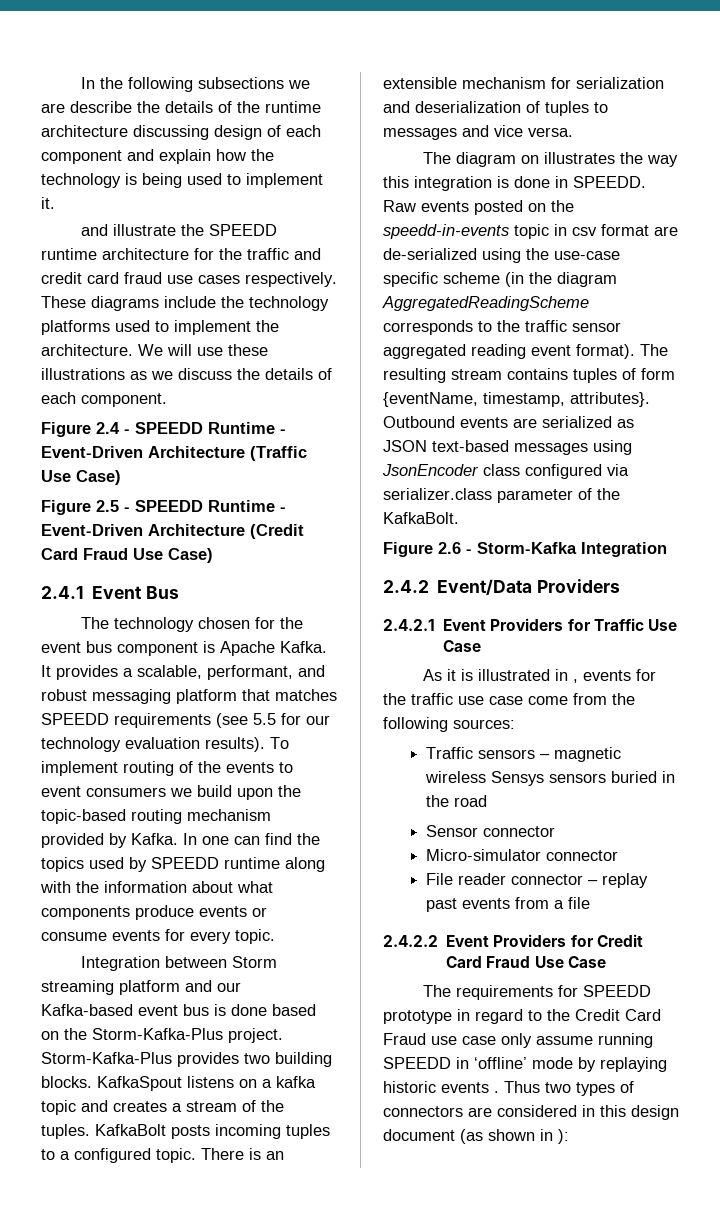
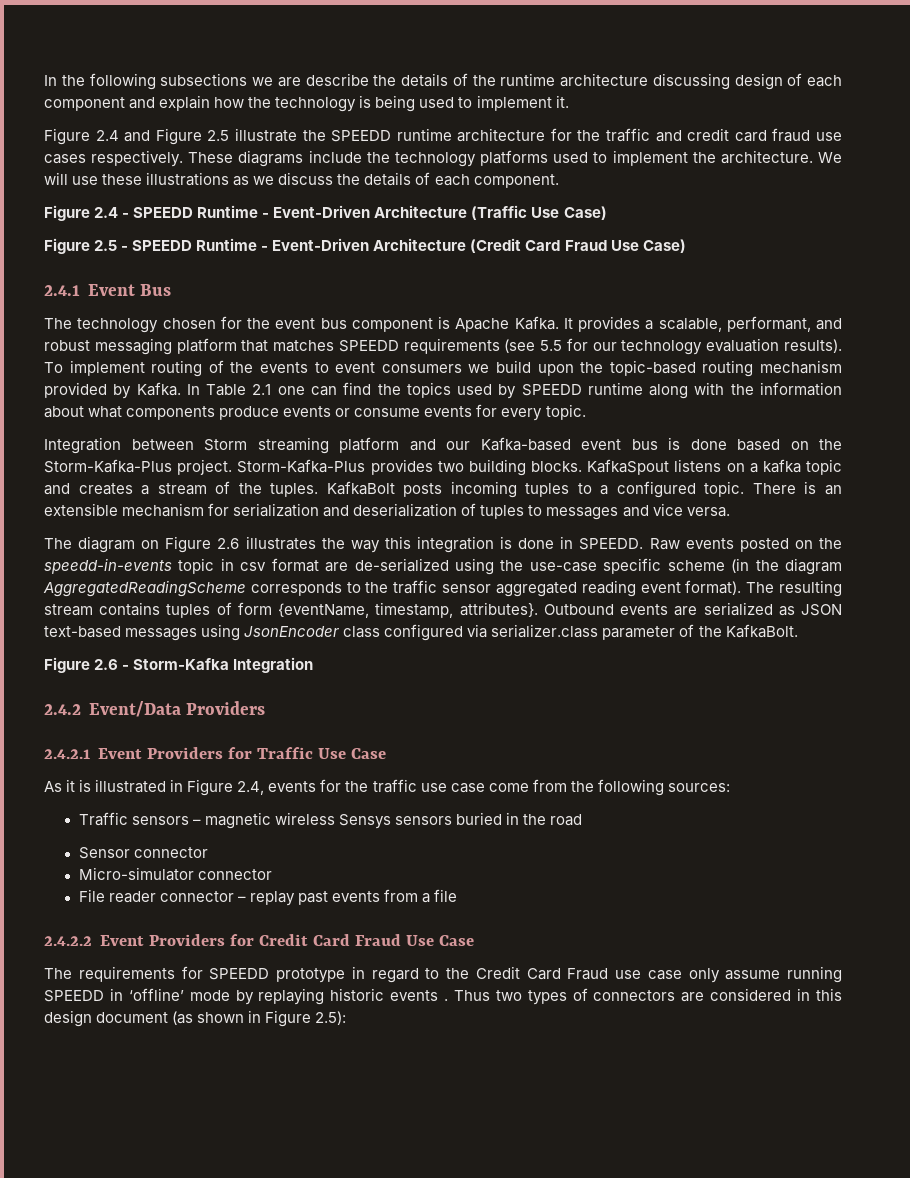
- and illustrate the SPEEDD runtime architecture for the traffic and credit card fraud use cases respectively.
+ Figure 2.4 and Figure 2.5 illustrate the SPEEDD runtime architecture for the traffic and credit card fraud use cases respectively.
- In one can find the topics used by SPEEDD runtime along with the information about what components produce events or consume events for every topic.
+ In Table 2.1 one can find the topics used by SPEEDD runtime along with the information about what components produce events or consume events for every topic.
- The diagram on illustrates the way this integration is done in SPEEDD.
+ The diagram on Figure 2.6 illustrates the way this integration is done in SPEEDD.
- As it is illustrated in , events for the traffic use case come from the following sources:
+ As it is illustrated in Figure 2.4, events for the traffic use case come from the following sources:
- Thus two types of connectors are considered in this design document (as shown in ):
+ Thus two types of connectors are considered in this design document (as shown in Figure 2.5):

